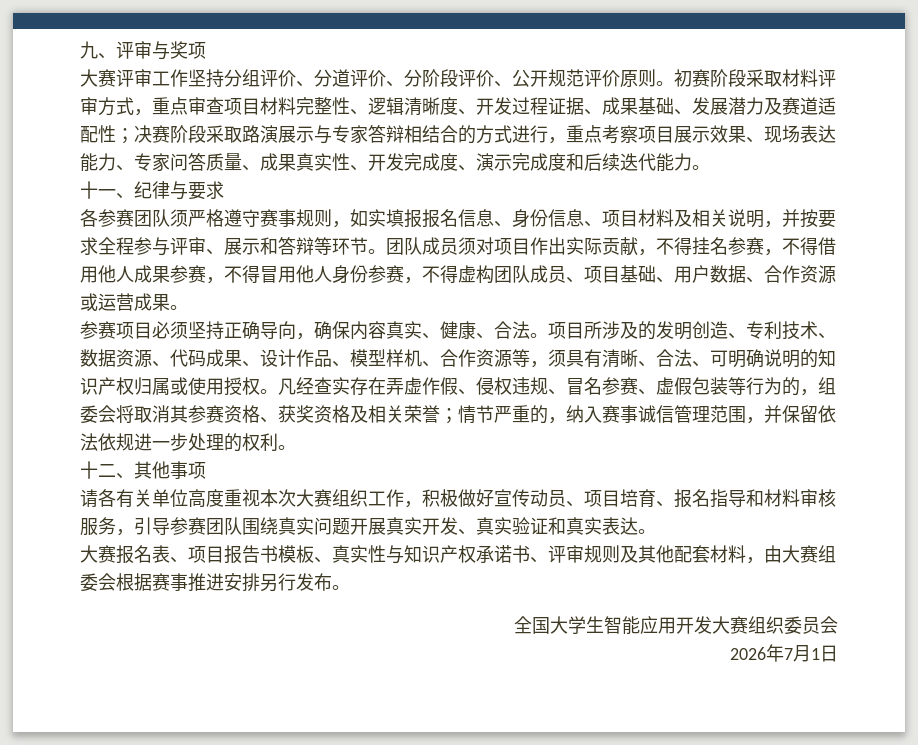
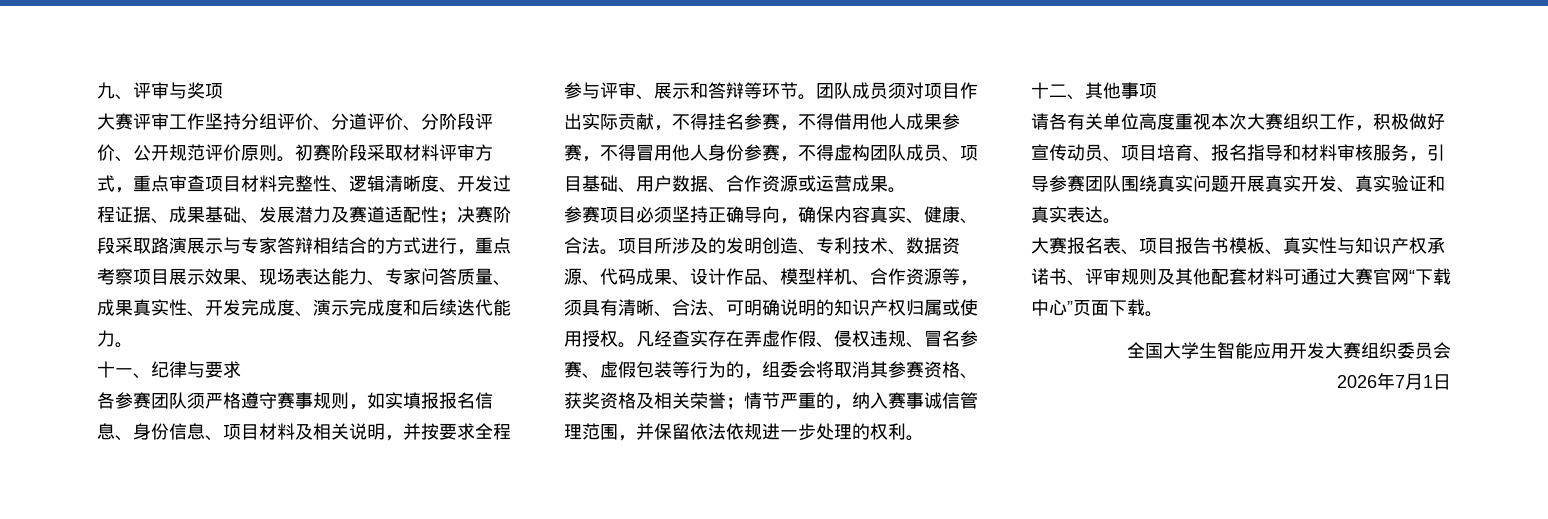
- 大赛报名表、项目报告书模板、真实性与知识产权承诺书、评审规则及其他配套材料，由大赛组委会根据赛事推进安排另行发布。
+ 大赛报名表、项目报告书模板、真实性与知识产权承诺书、评审规则及其他配套材料可通过大赛官网“下载中心”页面下载。

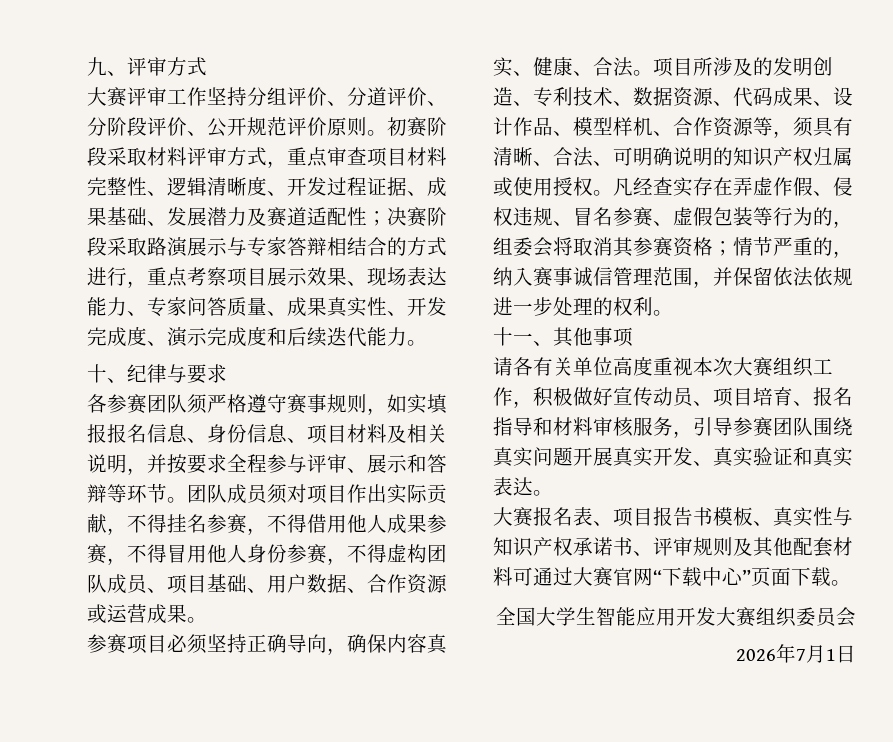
- 九、评审与奖项
+ 九、评审方式
- 十一、纪律与要求
+ 十、纪律与要求
- 凡经查实存在弄虚作假、侵权违规、冒名参赛、虚假包装等行为的，组委会将取消其参赛资格、获奖资格及相关荣誉；情节严重的，纳入赛事诚信管理范围，并保留依法依规进一步处理的权利。
+ 凡经查实存在弄虚作假、侵权违规、冒名参赛、虚假包装等行为的，组委会将取消其参赛资格；情节严重的，纳入赛事诚信管理范围，并保留依法依规进一步处理的权利。
- 十二、其他事项
+ 十一、其他事项

